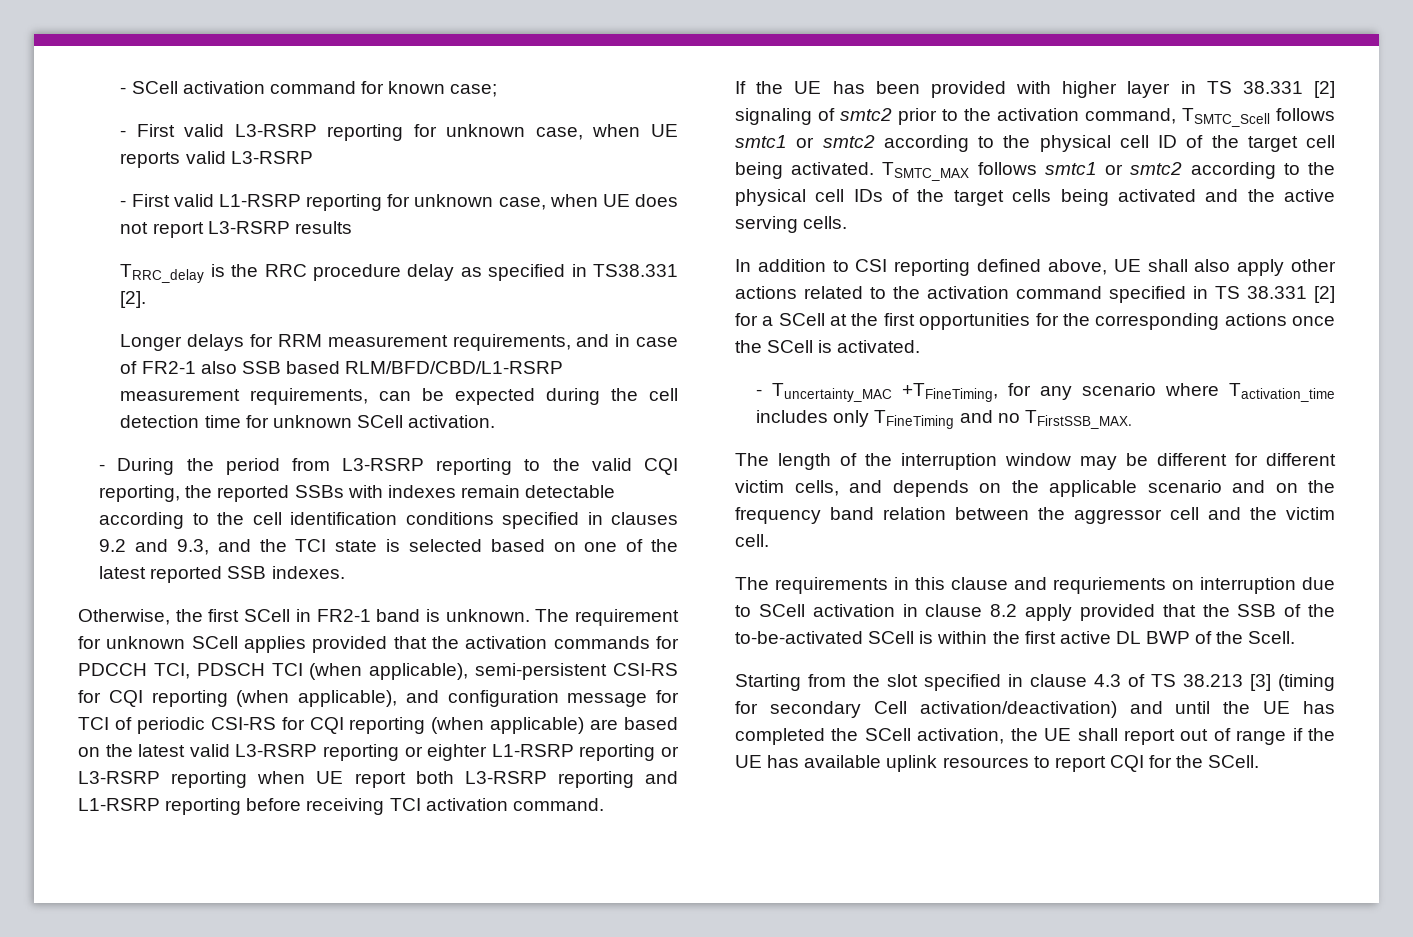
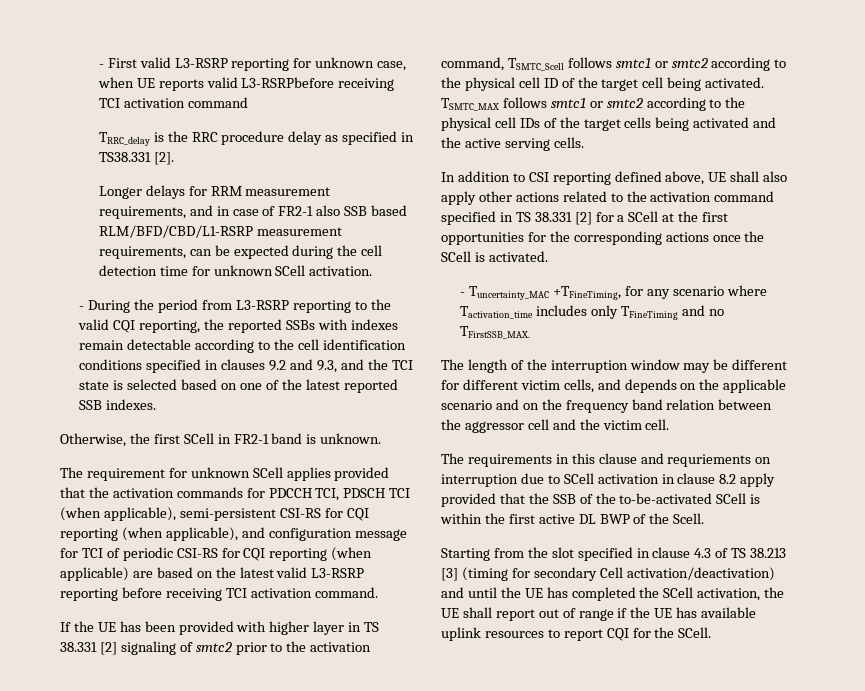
- - SCell activation command for known case;
- - First valid L3-RSRP reporting for unknown case, when UE reports valid L3-RSRP
- - First valid L1-RSRP reporting for unknown case, when UE does not report L3-RSRP results
+ - First valid L3-RSRP reporting for unknown case, when UE reports valid L3-RSRPbefore receiving TCI activation command
- Otherwise, the first SCell in FR2-1 band is unknown. The requirement for unknown SCell applies provided that the activation commands for PDCCH TCI, PDSCH TCI (when applicable), semi-persistent CSI-RS for CQI reporting (when applicable), and configuration message for TCI of periodic CSI-RS for CQI reporting (when applicable) are based on the latest valid L3-RSRP reporting or eighter L1-RSRP reporting or L3-RSRP reporting when UE report both L3-RSRP reporting and L1-RSRP reporting before receiving TCI activation command.
+ Otherwise, the first SCell in FR2-1 band is unknown.
+ The requirement for unknown SCell applies provided that the activation commands for PDCCH TCI, PDSCH TCI (when applicable), semi-persistent CSI-RS for CQI reporting (when applicable), and configuration message for TCI of periodic CSI-RS for CQI reporting (when applicable) are based on the latest valid L3-RSRP reporting before receiving TCI activation command.

